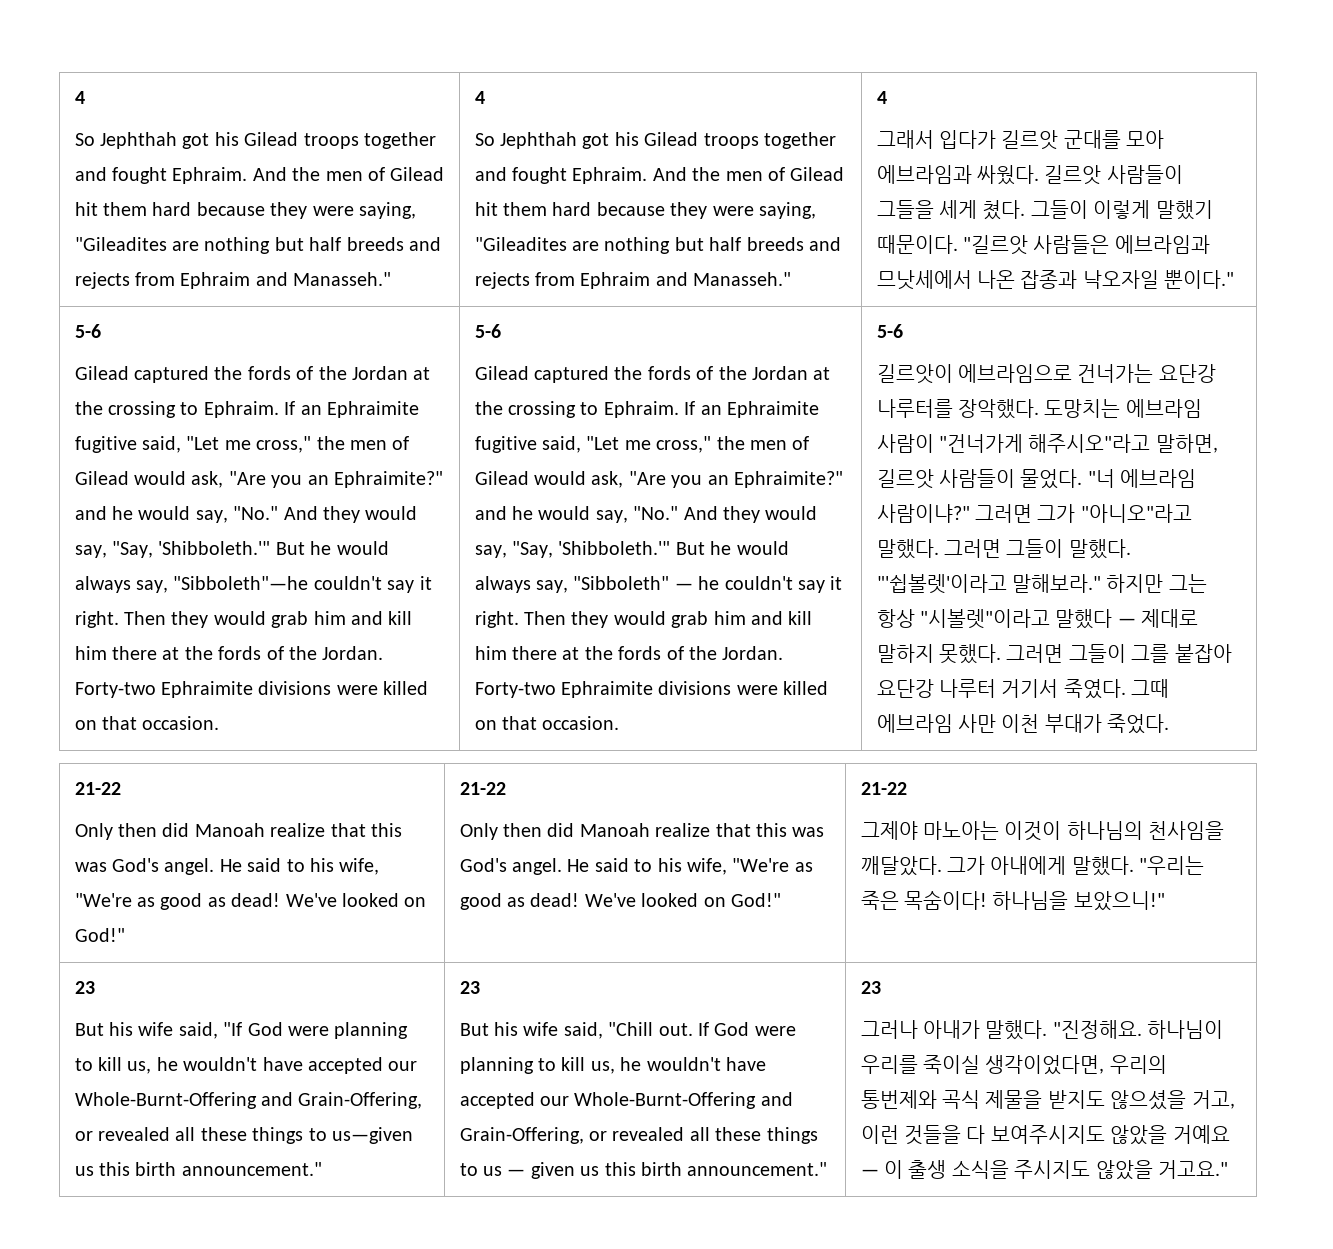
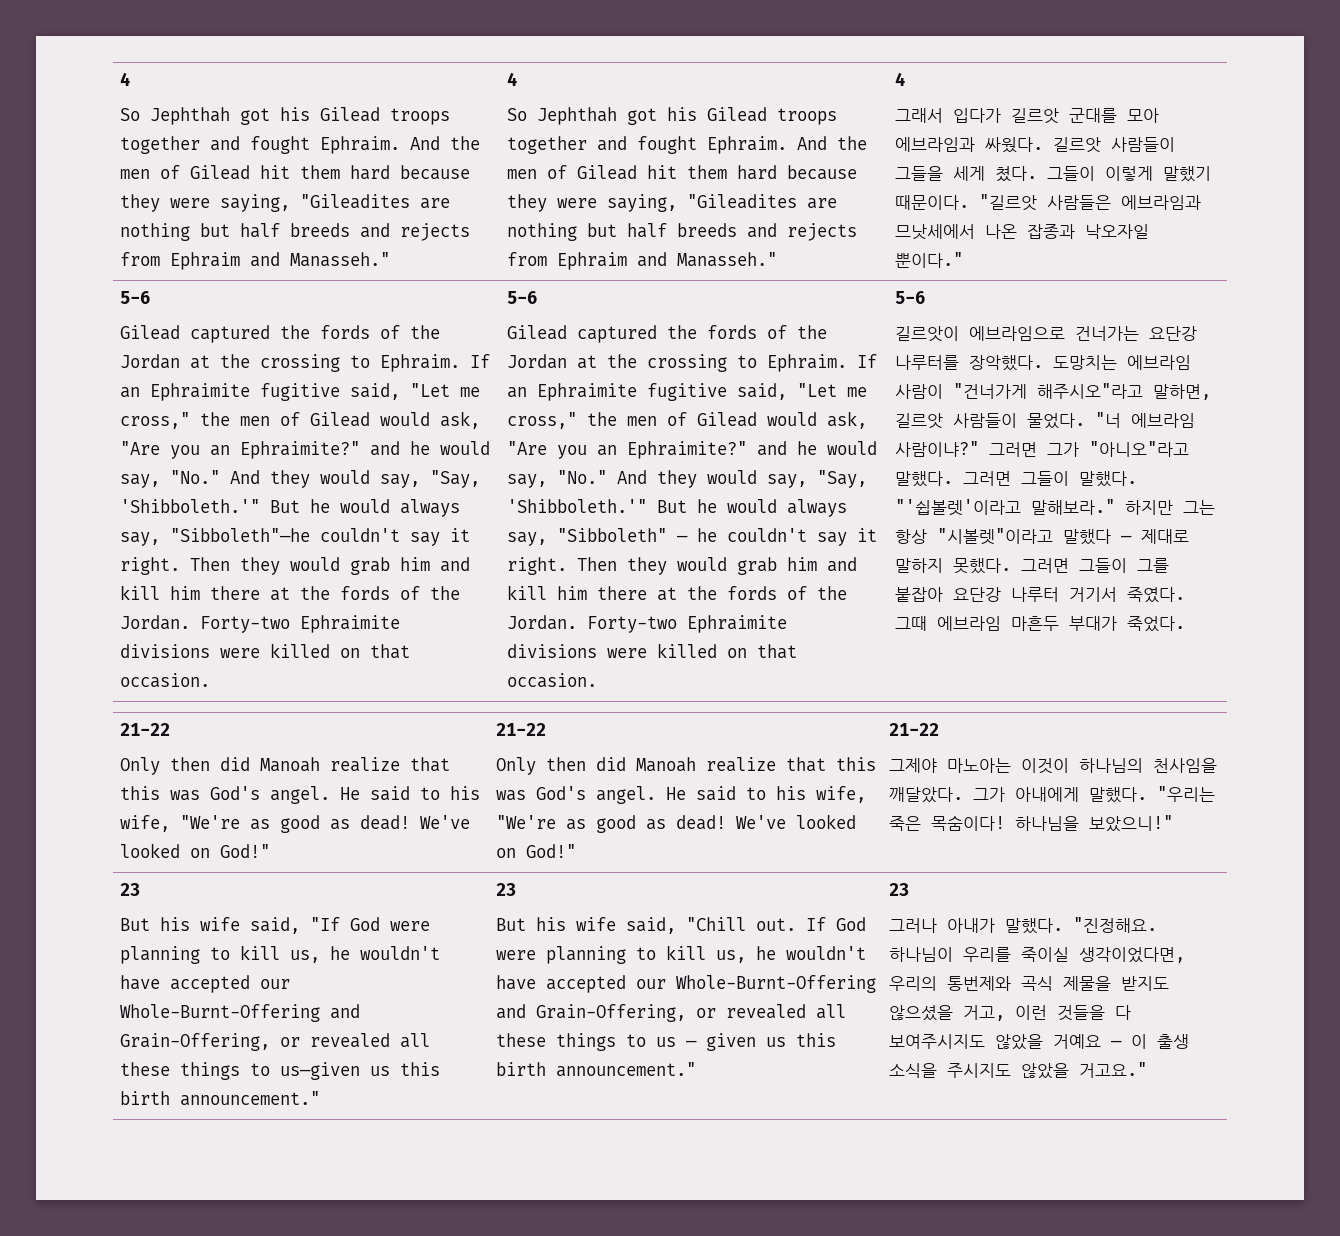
- 그때 에브라임 사만 이천 부대가 죽었다.
+ 그때 에브라임 마흔두 부대가 죽었다.

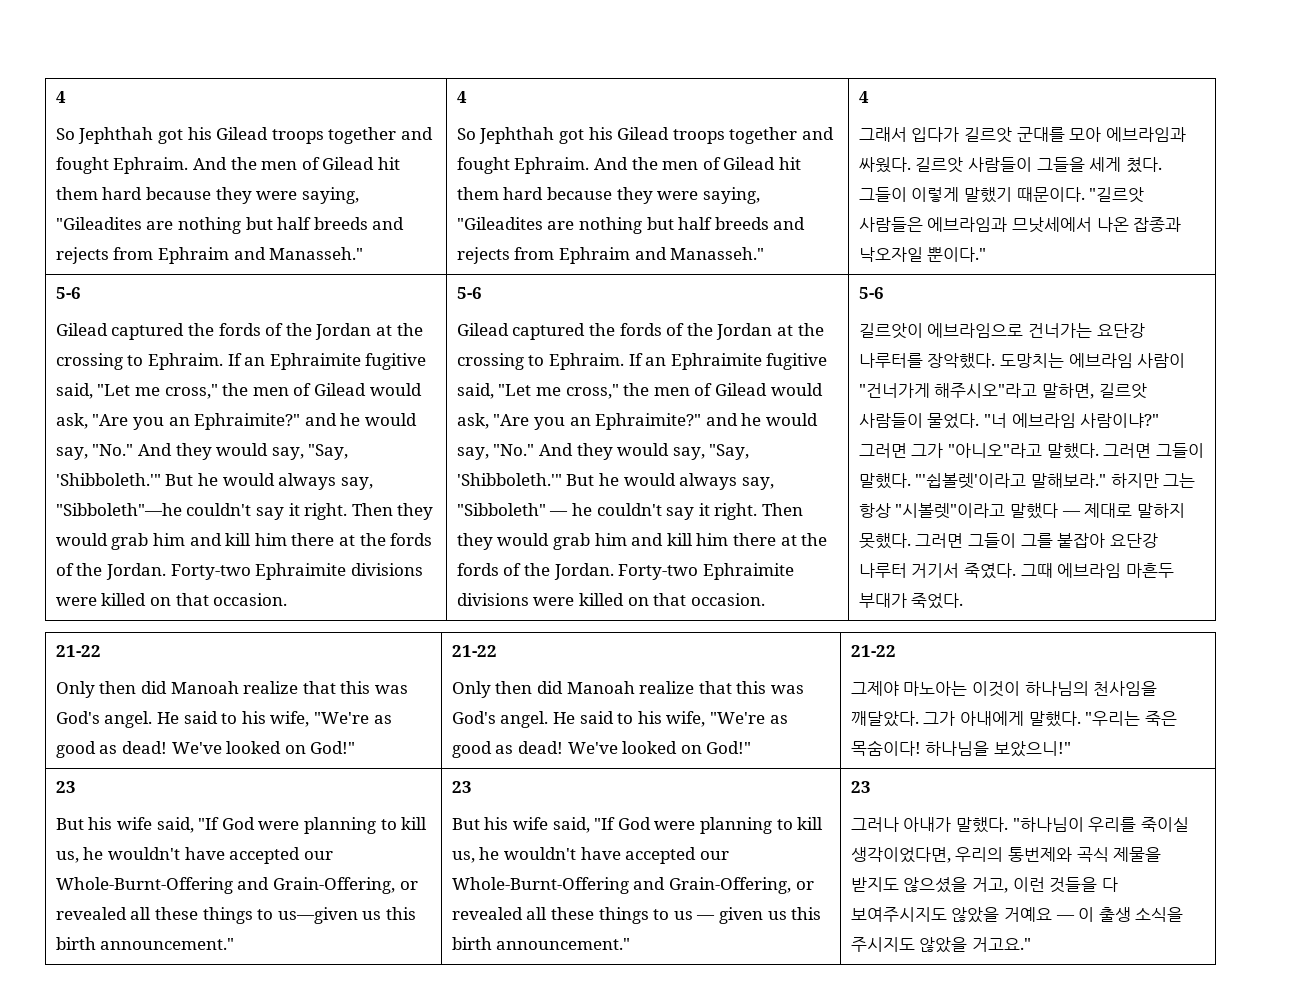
- But his wife said, "Chill out. If God were planning to kill us, he wouldn't have accepted our Whole-Burnt-Offering and Grain-Offering, or revealed all these things to us — given us this birth announcement."
+ But his wife said, "If God were planning to kill us, he wouldn't have accepted our Whole-Burnt-Offering and Grain-Offering, or revealed all these things to us — given us this birth announcement."
- "진정해요. 하나님이 우리를 죽이실 생각이었다면, 우리의 통번제와 곡식 제물을 받지도 않으셨을 거고, 이런 것들을 다 보여주시지도 않았을 거예요 — 이 출생 소식을 주시지도 않았을 거고요."
+ "하나님이 우리를 죽이실 생각이었다면, 우리의 통번제와 곡식 제물을 받지도 않으셨을 거고, 이런 것들을 다 보여주시지도 않았을 거예요 — 이 출생 소식을 주시지도 않았을 거고요."

